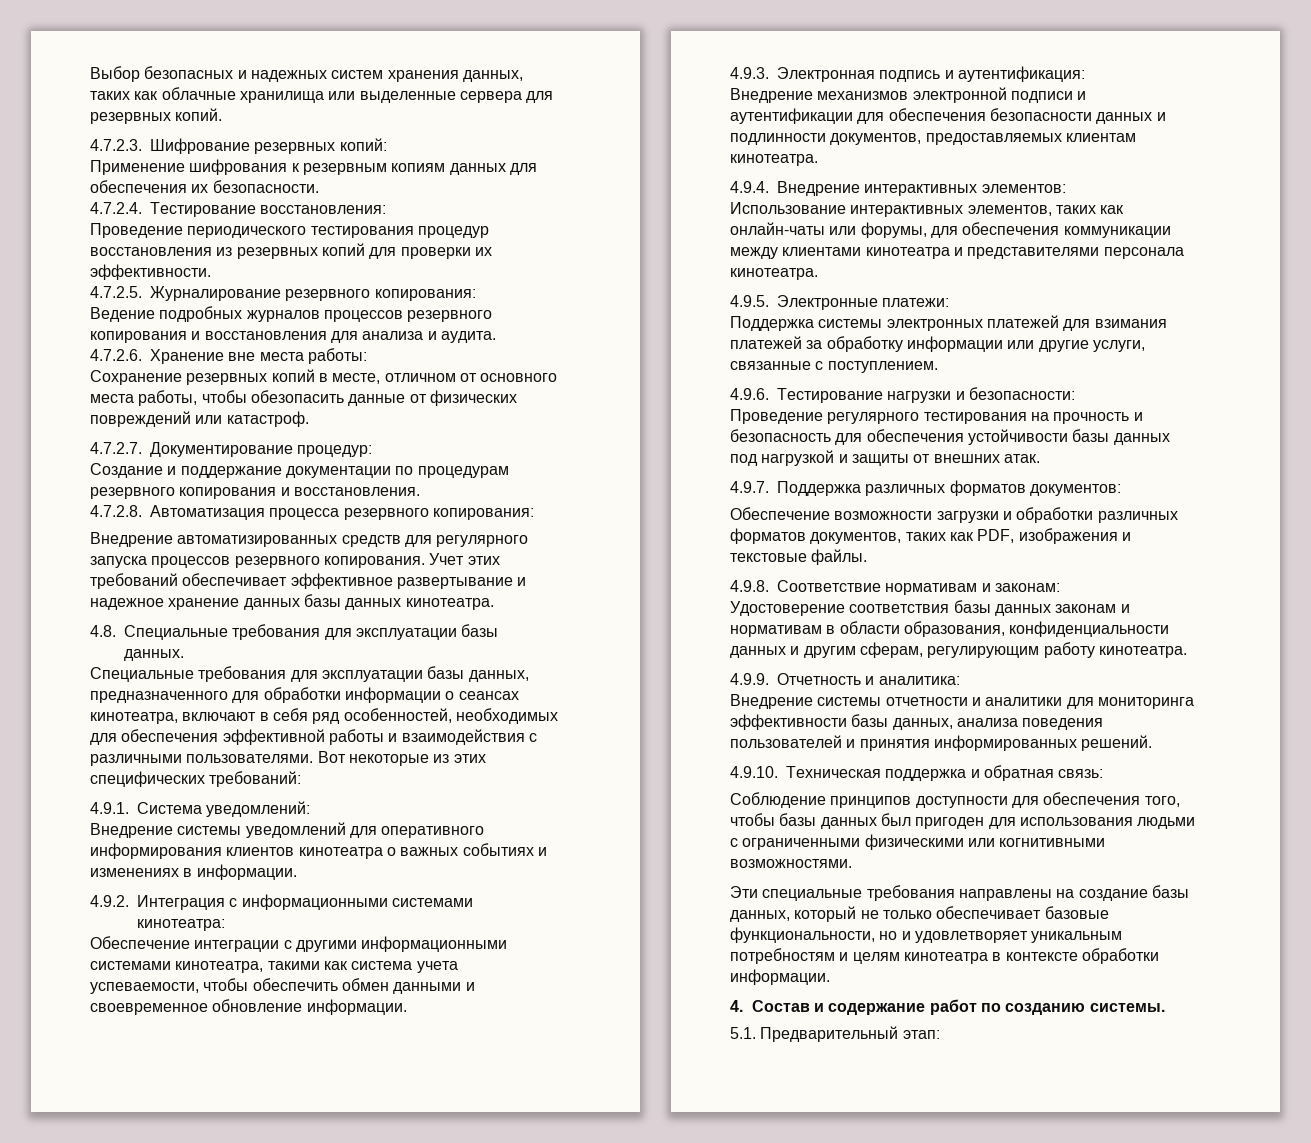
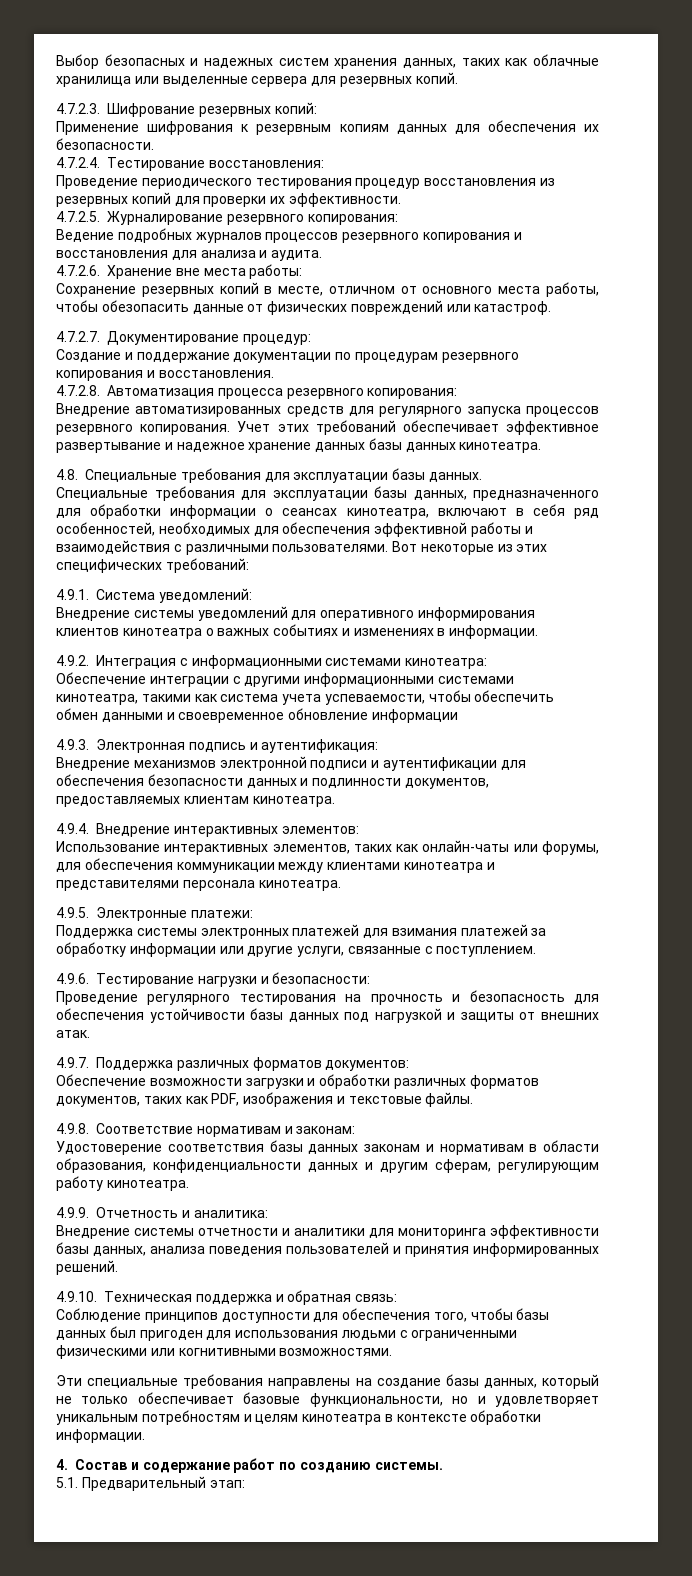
- Обеспечение интеграции с другими информационными системами кинотеатра, такими как система учета успеваемости, чтобы обеспечить обмен данными и своевременное обновление информации.
+ Обеспечение интеграции с другими информационными системами кинотеатра, такими как система учета успеваемости, чтобы обеспечить обмен данными и своевременное обновление информации

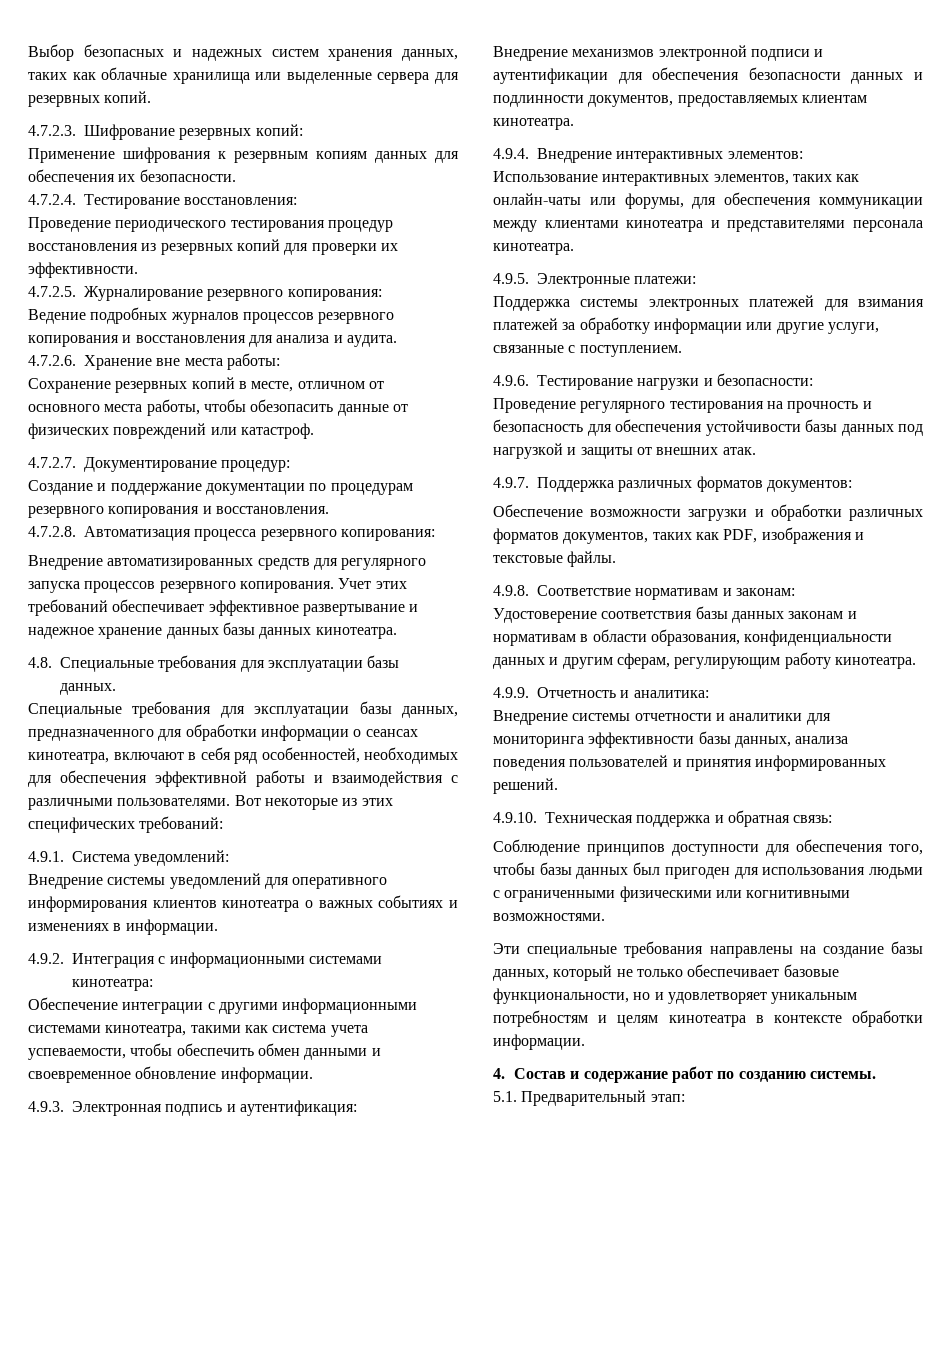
- Обеспечение интеграции с другими информационными системами кинотеатра, такими как система учета успеваемости, чтобы обеспечить обмен данными и своевременное обновление информации
+ Обеспечение интеграции с другими информационными системами кинотеатра, такими как система учета успеваемости, чтобы обеспечить обмен данными и своевременное обновление информации.

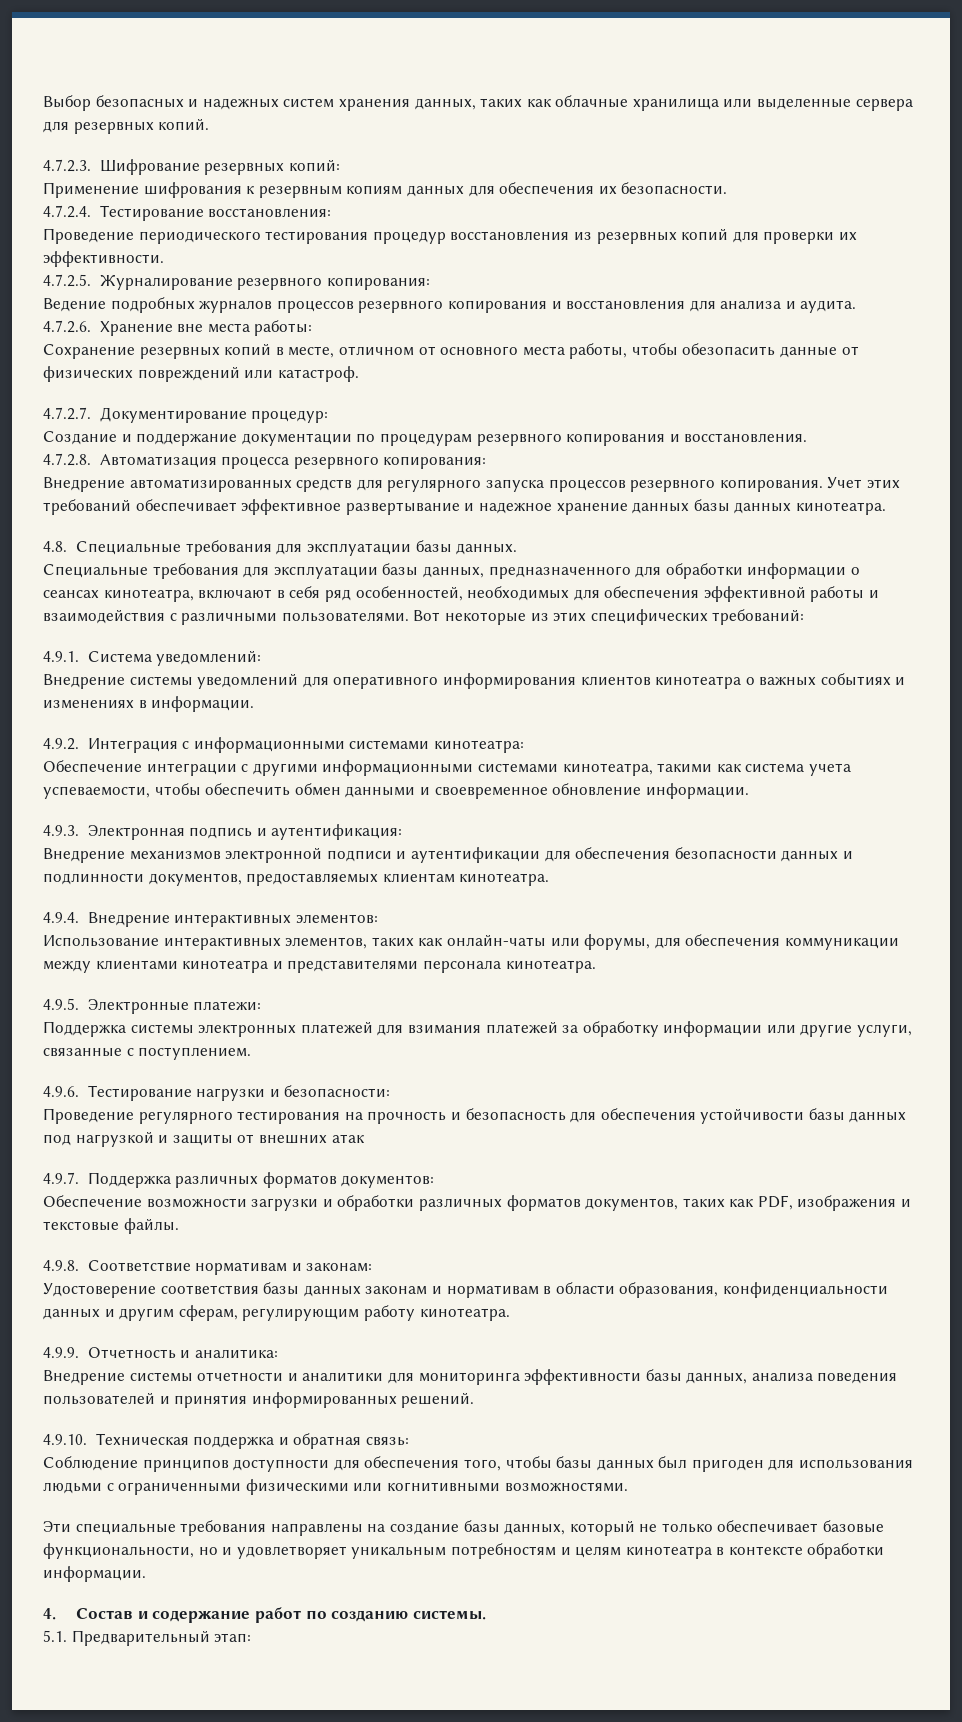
- Проведение регулярного тестирования на прочность и безопасность для обеспечения устойчивости базы данных под нагрузкой и защиты от внешних атак.
+ Проведение регулярного тестирования на прочность и безопасность для обеспечения устойчивости базы данных под нагрузкой и защиты от внешних атак

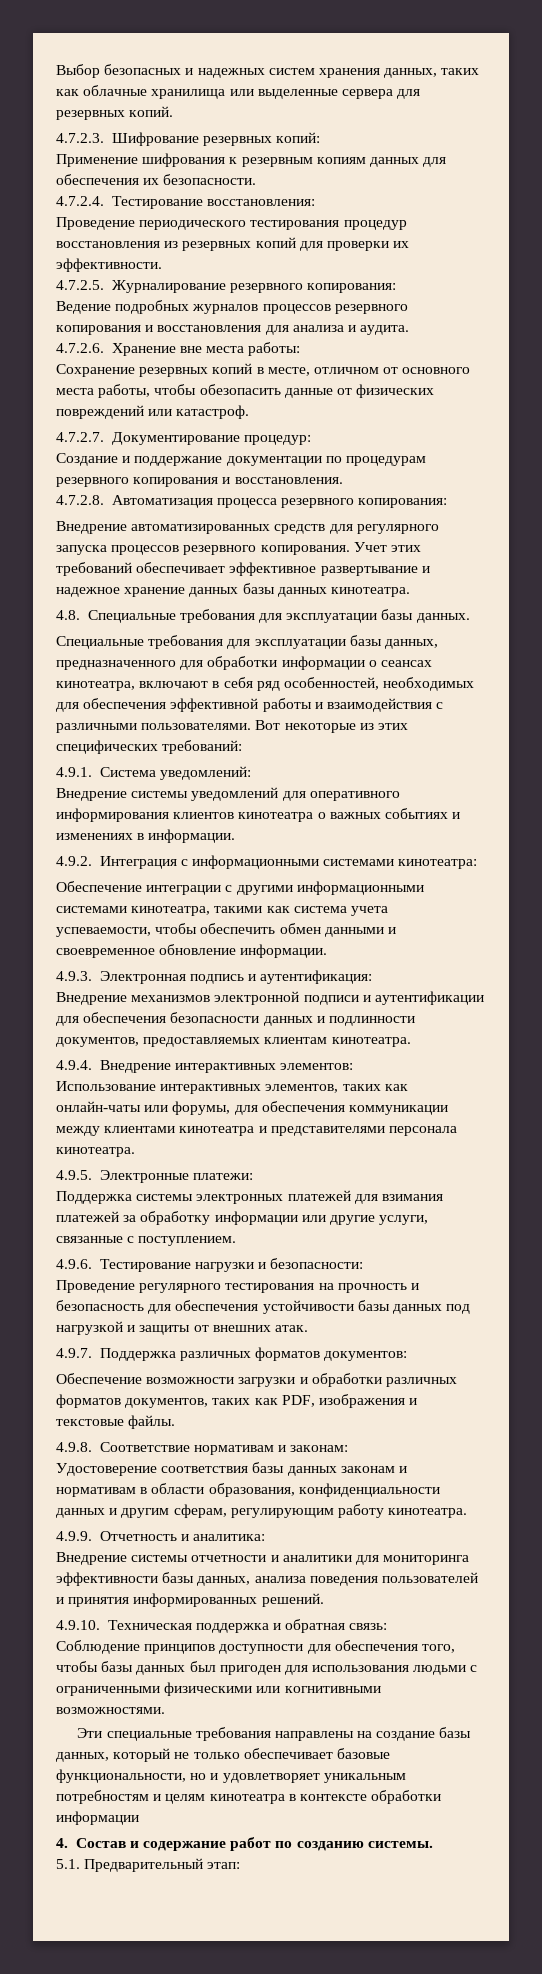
- Проведение регулярного тестирования на прочность и безопасность для обеспечения устойчивости базы данных под нагрузкой и защиты от внешних атак
+ Проведение регулярного тестирования на прочность и безопасность для обеспечения устойчивости базы данных под нагрузкой и защиты от внешних атак.
- Эти специальные требования направлены на создание базы данных, который не только обеспечивает базовые функциональности, но и удовлетворяет уникальным потребностям и целям кинотеатра в контексте обработки информации.
+ Эти специальные требования направлены на создание базы данных, который не только обеспечивает базовые функциональности, но и удовлетворяет уникальным потребностям и целям кинотеатра в контексте обработки информации

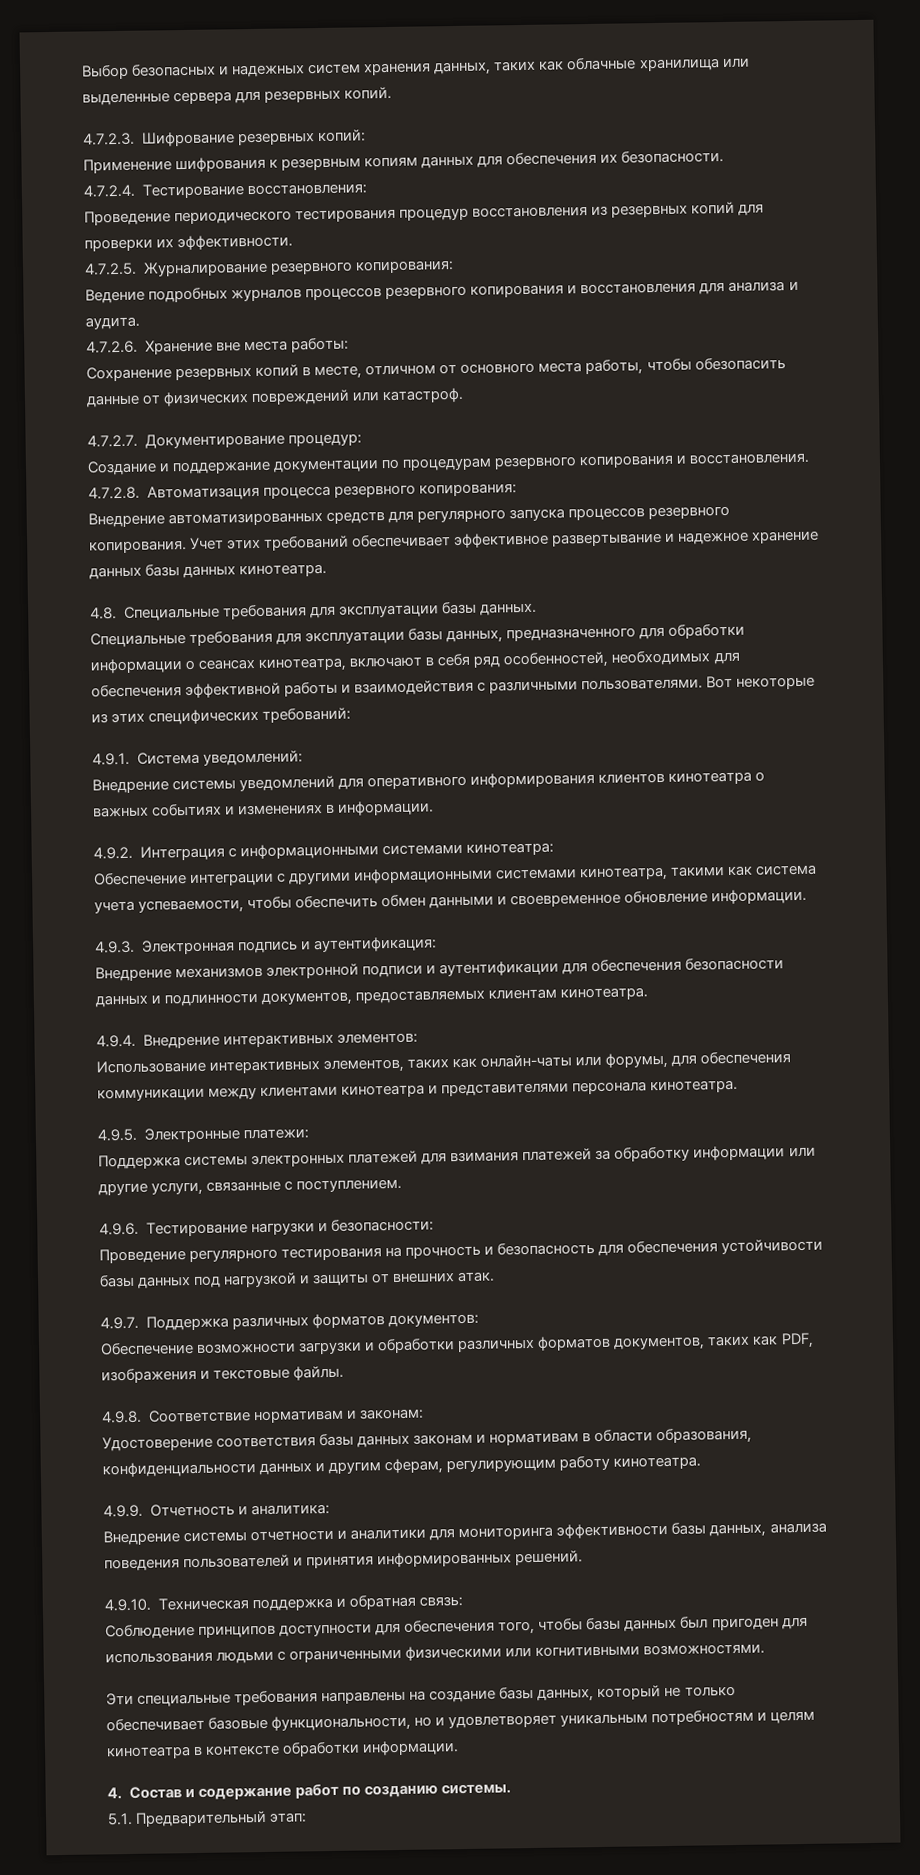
- Эти специальные требования направлены на создание базы данных, который не только обеспечивает базовые функциональности, но и удовлетворяет уникальным потребностям и целям кинотеатра в контексте обработки информации
+ Эти специальные требования направлены на создание базы данных, который не только обеспечивает базовые функциональности, но и удовлетворяет уникальным потребностям и целям кинотеатра в контексте обработки информации.

